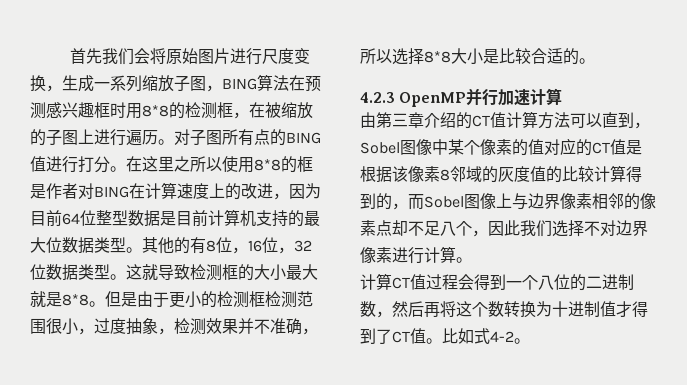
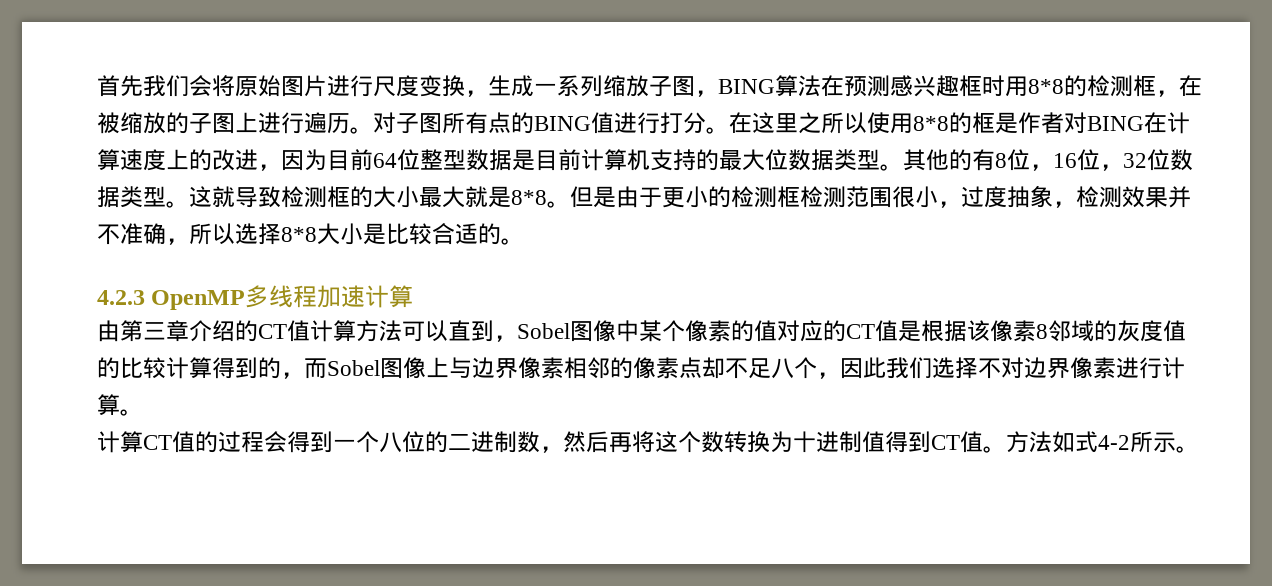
- 4.2.3 OpenMP并行加速计算
+ 4.2.3 OpenMP多线程加速计算
- 计算CT值过程会得到一个八位的二进制数，然后再将这个数转换为十进制值才得到了CT值。
+ 计算CT值的过程会得到一个八位的二进制数，然后再将这个数转换为十进制值得到CT值。
- 比如式4-2。
+ 方法如式4-2所示。

